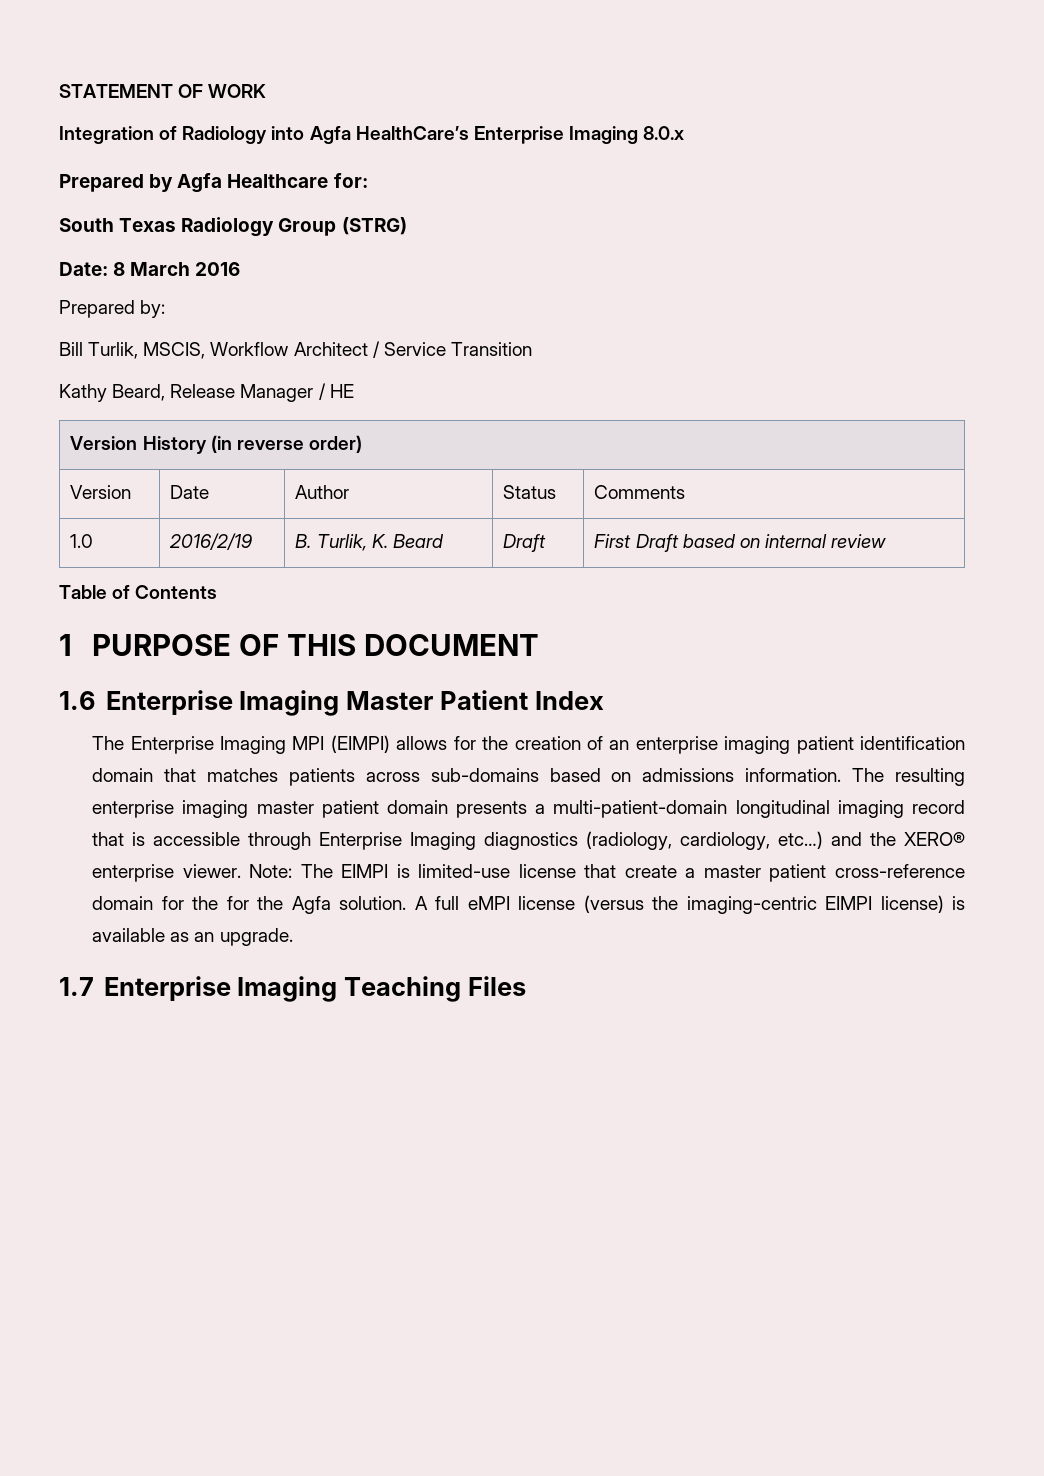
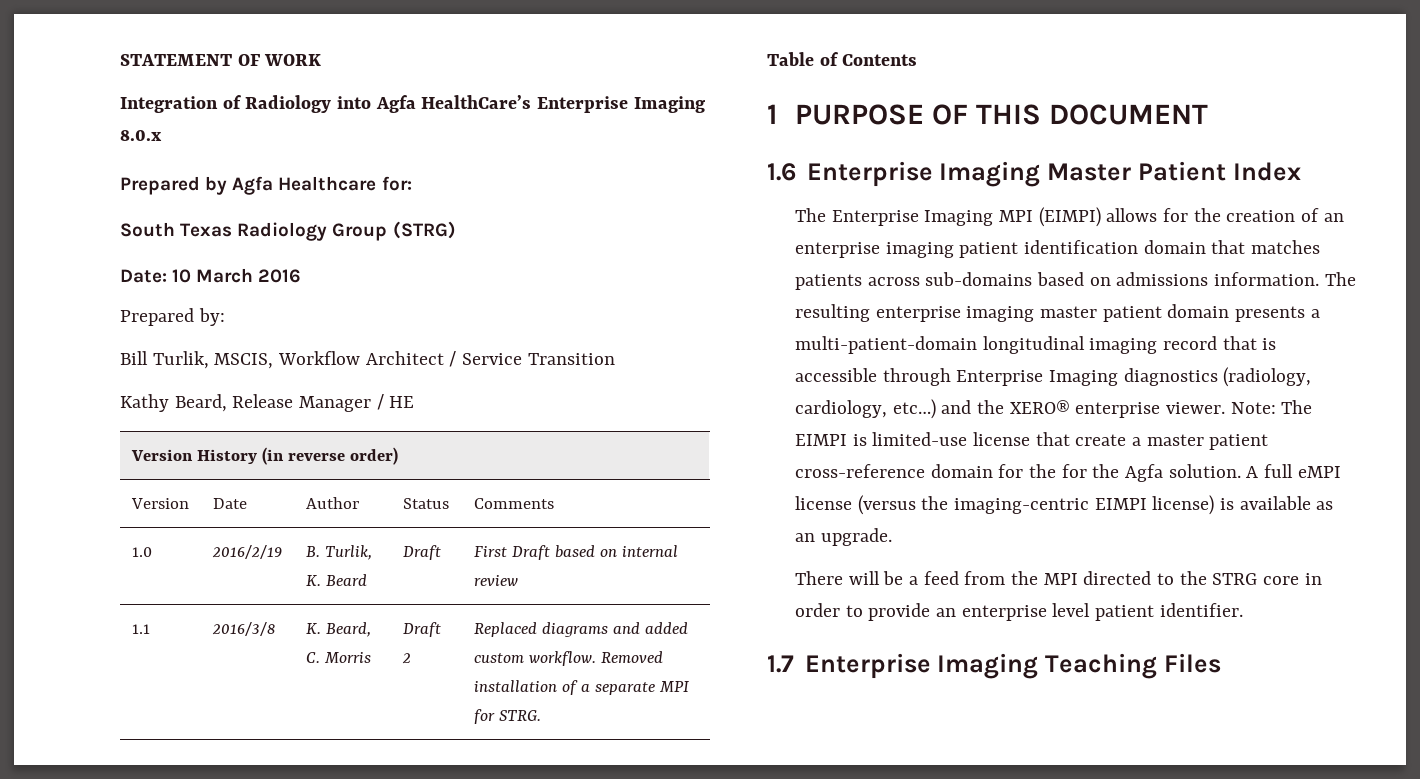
- Date: 8 March 2016
+ Date: 10 March 2016
+ 1.1 | 2016/3/8 | K. Beard, C. Morris | Draft 2 | Replaced diagrams and added custom workflow. Removed installation of a separate MPI for STRG.
+ There will be a feed from the MPI directed to the STRG core in order to provide an enterprise level patient identifier.

